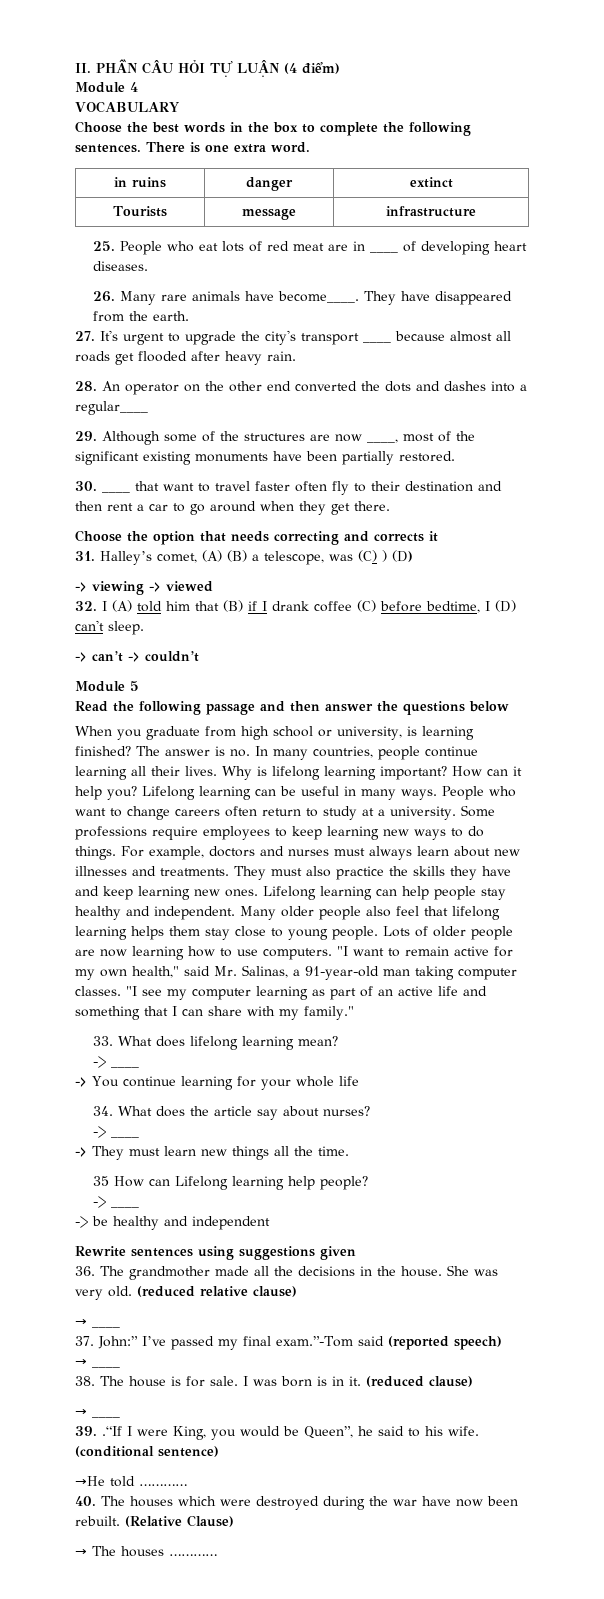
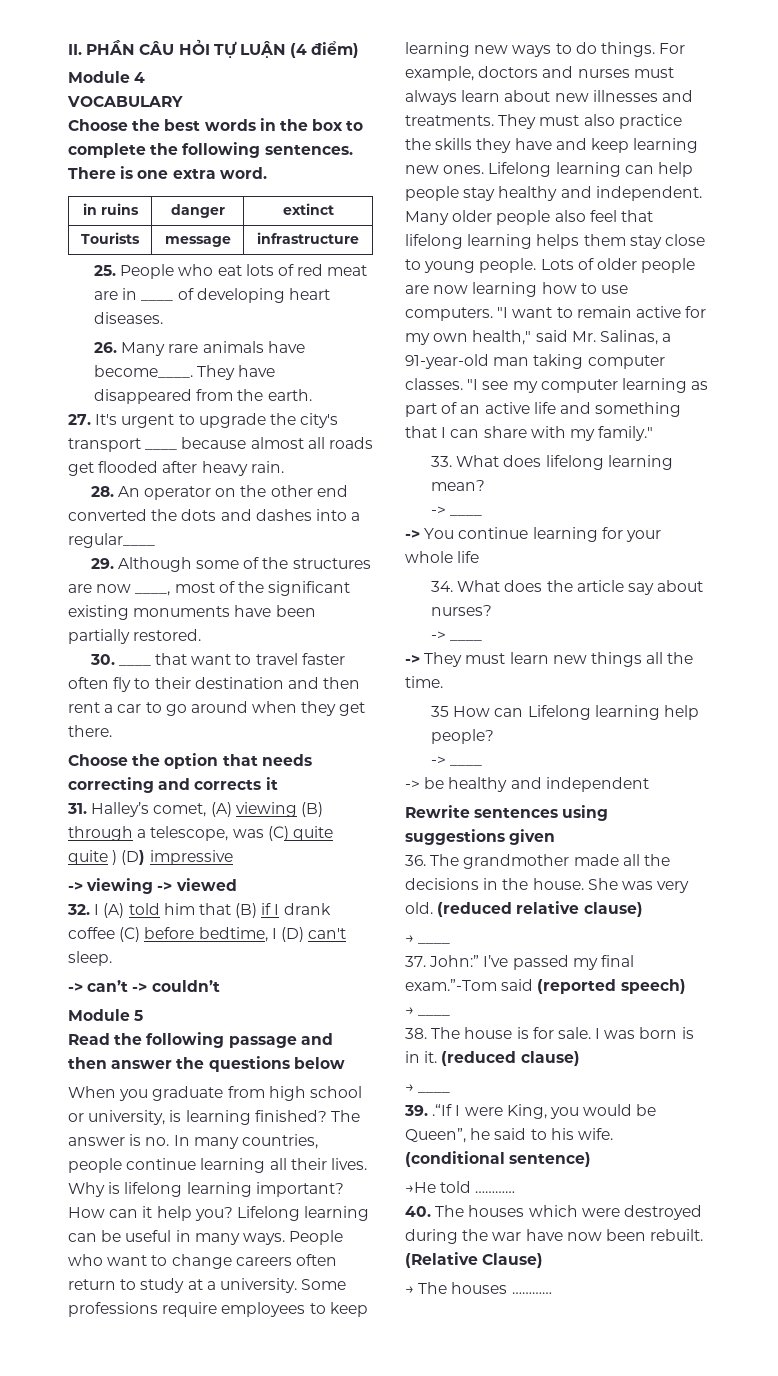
- 31. Halley’s comet, (A) (B) a telescope, was (C) ) (D)
+ 31. Halley’s comet, (A) viewing (B) through a telescope, was (C) quite quite ) (D) impressive

